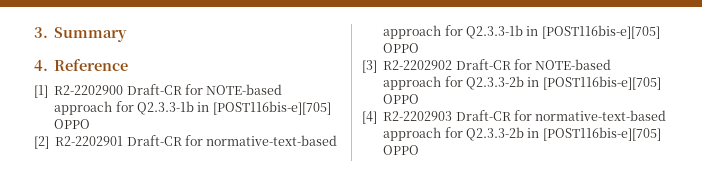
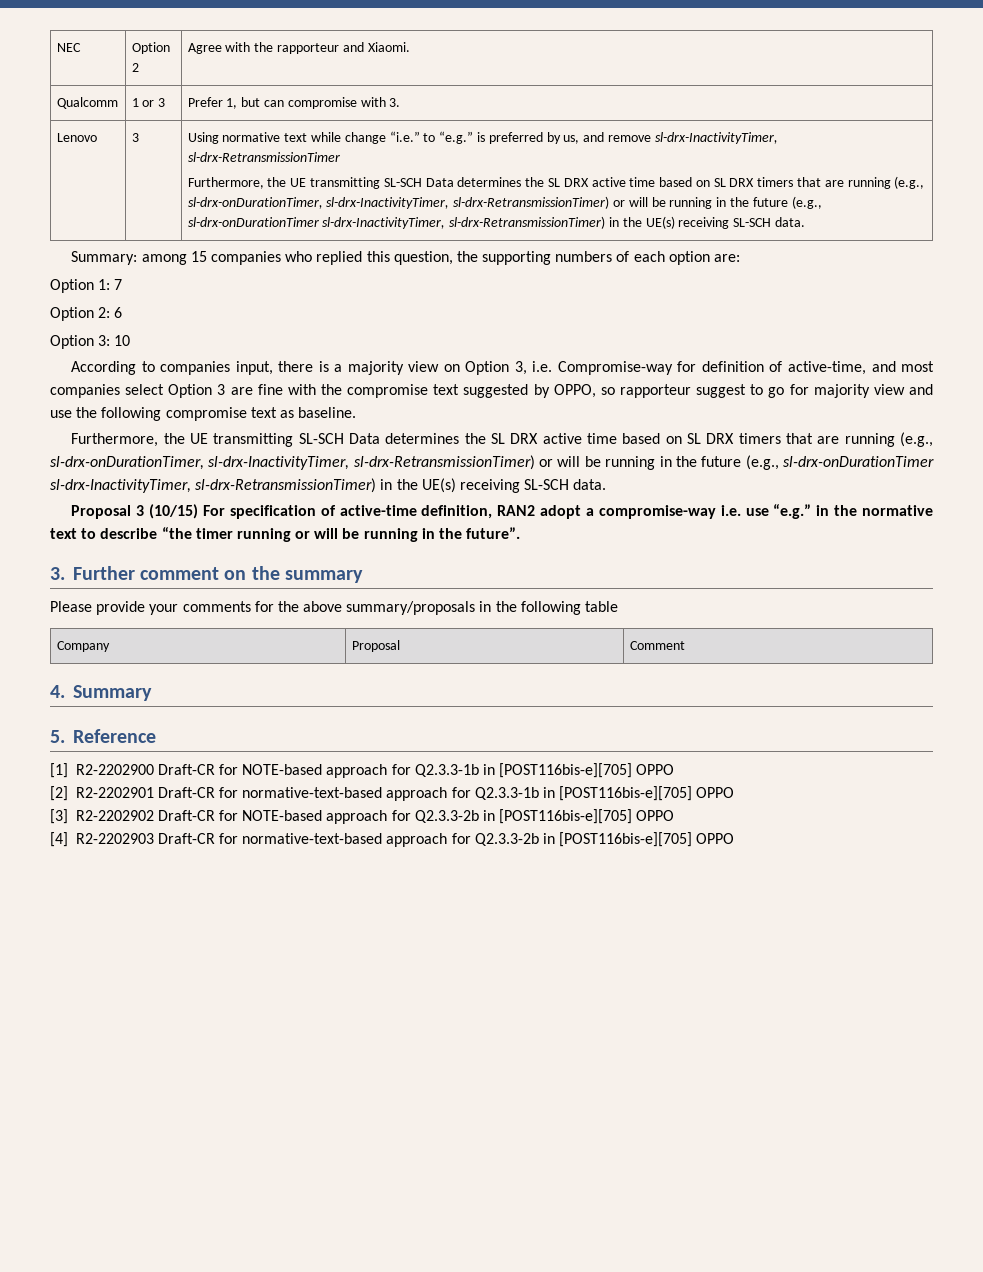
- 3. Summary
+ NEC | Option 2 | Agree with the rapporteur and Xiaomi.
+ Qualcomm | 1 or 3 | Prefer 1, but can compromise with 3.
+ Lenovo | 3 | Using normative text while change “i.e.” to “e.g.” is preferred by us, and remove sl-drx-InactivityTimer, sl-drx-RetransmissionTimer
+ Furthermore, the UE transmitting SL-SCH Data determines the SL DRX active time based on SL DRX timers that are running (e.g., sl-drx-onDurationTimer, sl-drx-InactivityTimer, sl-drx-RetransmissionTimer) or will be running in the future (e.g., sl-drx-onDurationTimer sl-drx-InactivityTimer, sl-drx-RetransmissionTimer) in the UE(s) receiving SL-SCH data.
+ Summary: among 15 companies who replied this question, the supporting numbers of each option are:
+ Option 1: 7
+ Option 2: 6
+ Option 3: 10
+ According to companies input, there is a majority view on Option 3, i.e. Compromise-way for definition of active-time, and most companies select Option 3 are fine with the compromise text suggested by OPPO, so rapporteur suggest to go for majority view and use the following compromise text as baseline.
+ Furthermore, the UE transmitting SL-SCH Data determines the SL DRX active time based on SL DRX timers that are running (e.g., sl-drx-onDurationTimer, sl-drx-InactivityTimer, sl-drx-RetransmissionTimer) or will be running in the future (e.g., sl-drx-onDurationTimer sl-drx-InactivityTimer, sl-drx-RetransmissionTimer) in the UE(s) receiving SL-SCH data.
+ Proposal 3 (10/15) For specification of active-time definition, RAN2 adopt a compromise-way i.e. use “e.g.” in the normative text to describe “the timer running or will be running in the future”.
+ 3. Further comment on the summary
+ Please provide your comments for the above summary/proposals in the following table
+ Company | Proposal | Comment
+ 4. Summary
- 4. Reference
+ 5. Reference

